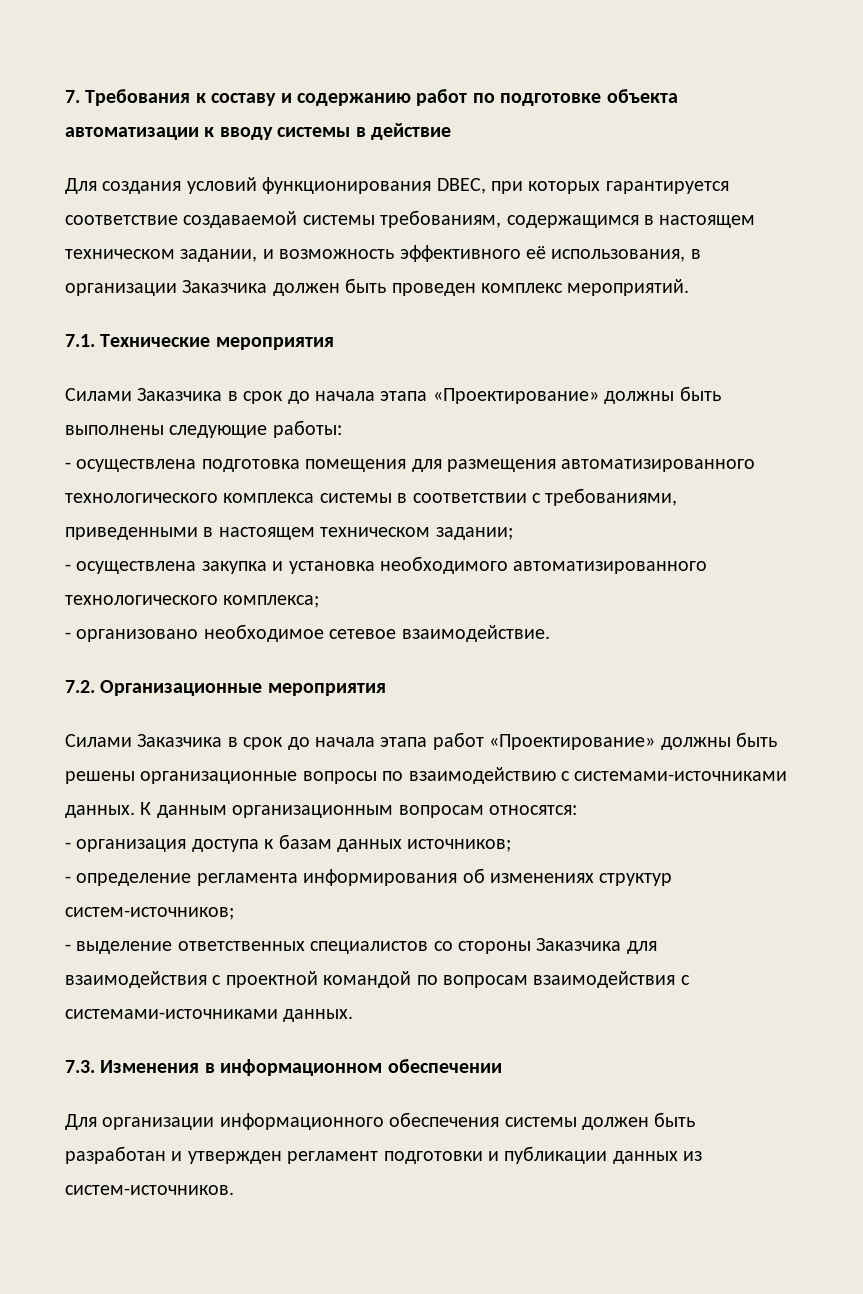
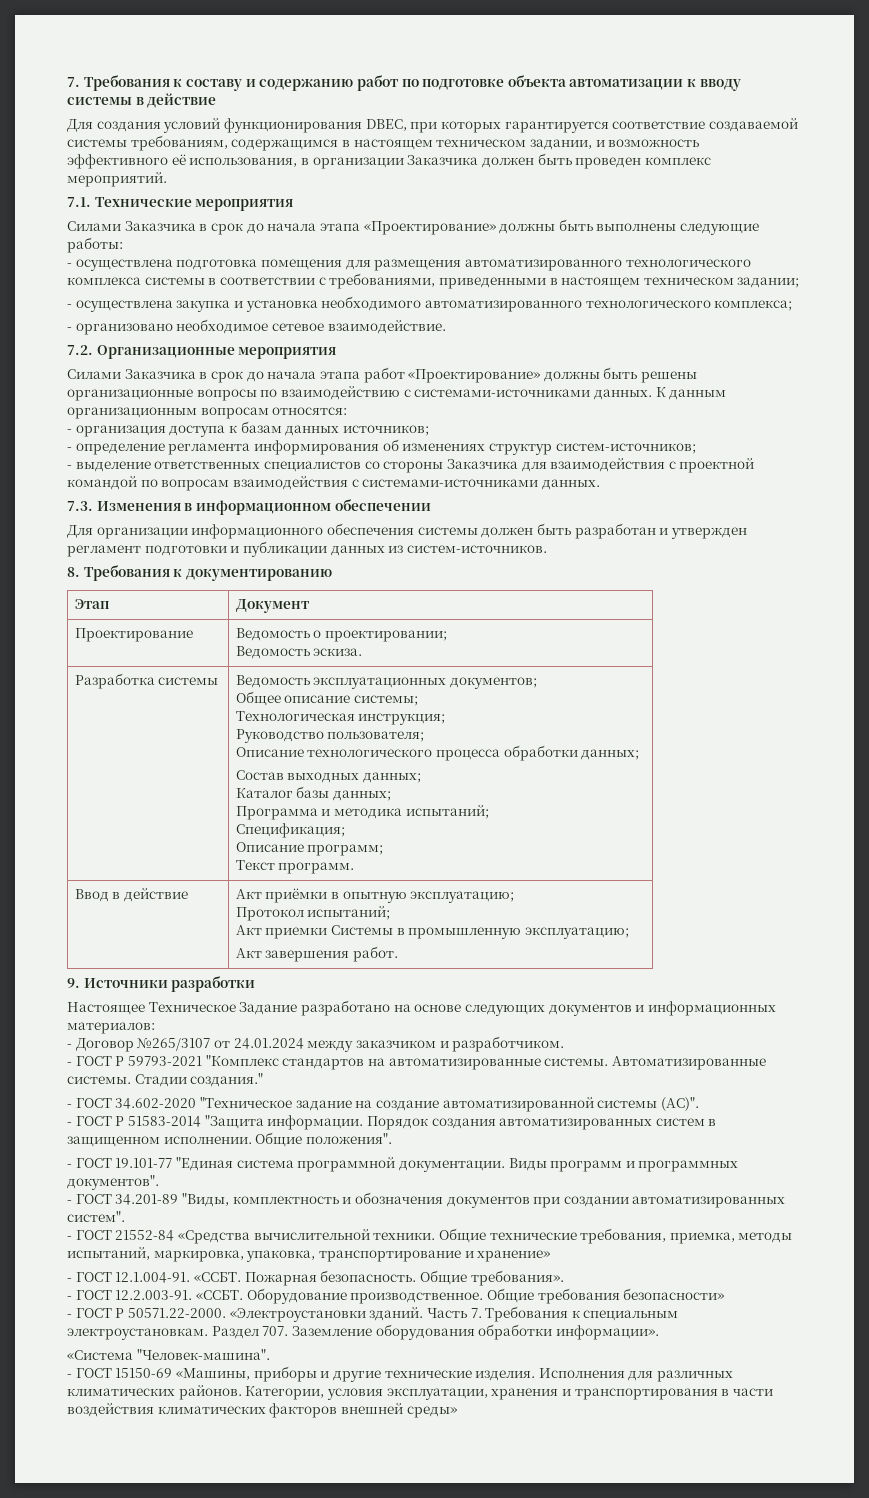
+ 8. Требования к документированию
+ Этап | Документ
+ Проектирование | Ведомость о проектировании;
+ Ведомость эскиза.
+ Разработка системы | Ведомость эксплуатационных документов;
+ Общее описание системы;
+ Технологическая инструкция;
+ Руководство пользователя;
+ Описание технологического процесса обработки данных;
+ Состав выходных данных;
+ Каталог базы данных;
+ Программа и методика испытаний;
+ Спецификация;
+ Описание программ;
+ Текст программ.
+ Ввод в действие | Акт приёмки в опытную эксплуатацию;
+ Протокол испытаний;
+ Акт приемки Системы в промышленную эксплуатацию;
+ Акт завершения работ.
+ 9. Источники разработки
+ Настоящее Техническое Задание разработано на основе следующих документов и информационных материалов:
+ - Договор №265/3107 от 24.01.2024 между заказчиком и разработчиком.
+ - ГОСТ Р 59793-2021 "Комплекс стандартов на автоматизированные системы. Автоматизированные системы. Стадии создания."
+ - ГОСТ 34.602-2020 "Техническое задание на создание автоматизированной системы (АС)".
+ - ГОСТ Р 51583-2014 "Защита информации. Порядок создания автоматизированных систем в защищенном исполнении. Общие положения".
+ - ГОСТ 19.101-77 "Единая система программной документации. Виды программ и программных документов".
+ - ГОСТ 34.201-89 "Виды, комплектность и обозначения документов при создании автоматизированных систем".
+ - ГОСТ 21552-84 «Средства вычислительной техники. Общие технические требования, приемка, методы испытаний, маркировка, упаковка, транспортирование и хранение»
+ - ГОСТ 12.1.004-91. «ССБТ. Пожарная безопасность. Общие требования».
+ - ГОСТ 12.2.003-91. «ССБТ. Оборудование производственное. Общие требования безопасности»
+ - ГОСТ Р 50571.22-2000. «Электроустановки зданий. Часть 7. Требования к специальным электроустановкам. Раздел 707. Заземление оборудования обработки информации».
+ «Система "Человек-машина".
+ - ГОСТ 15150-69 «Машины, приборы и другие технические изделия. Исполнения для различных климатических районов. Категории, условия эксплуатации, хранения и транспортирования в части воздействия климатических факторов внешней среды»

